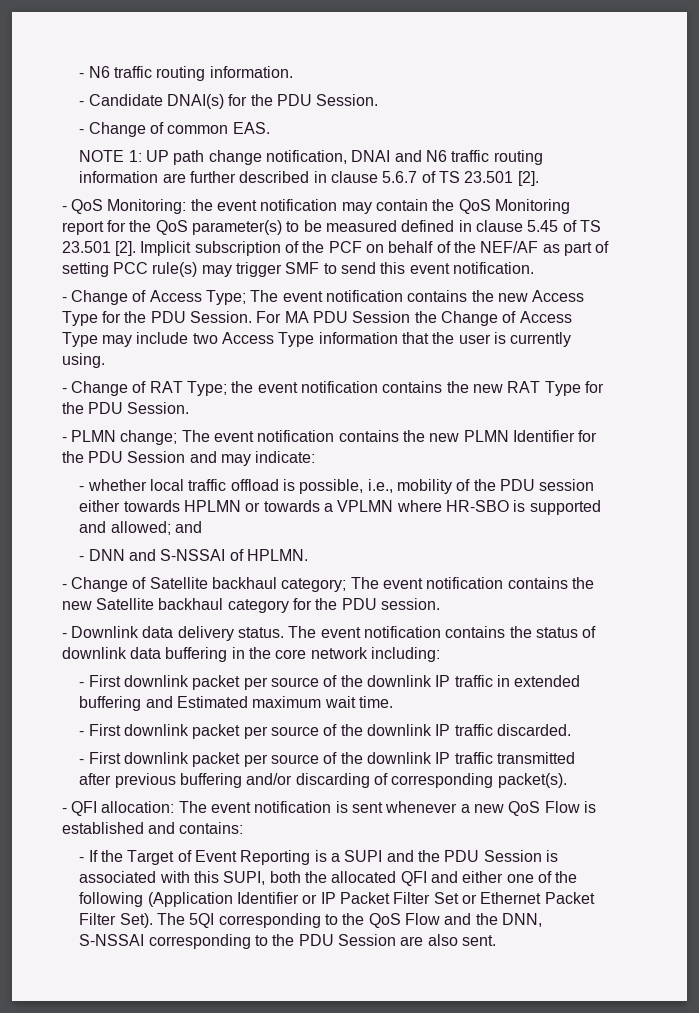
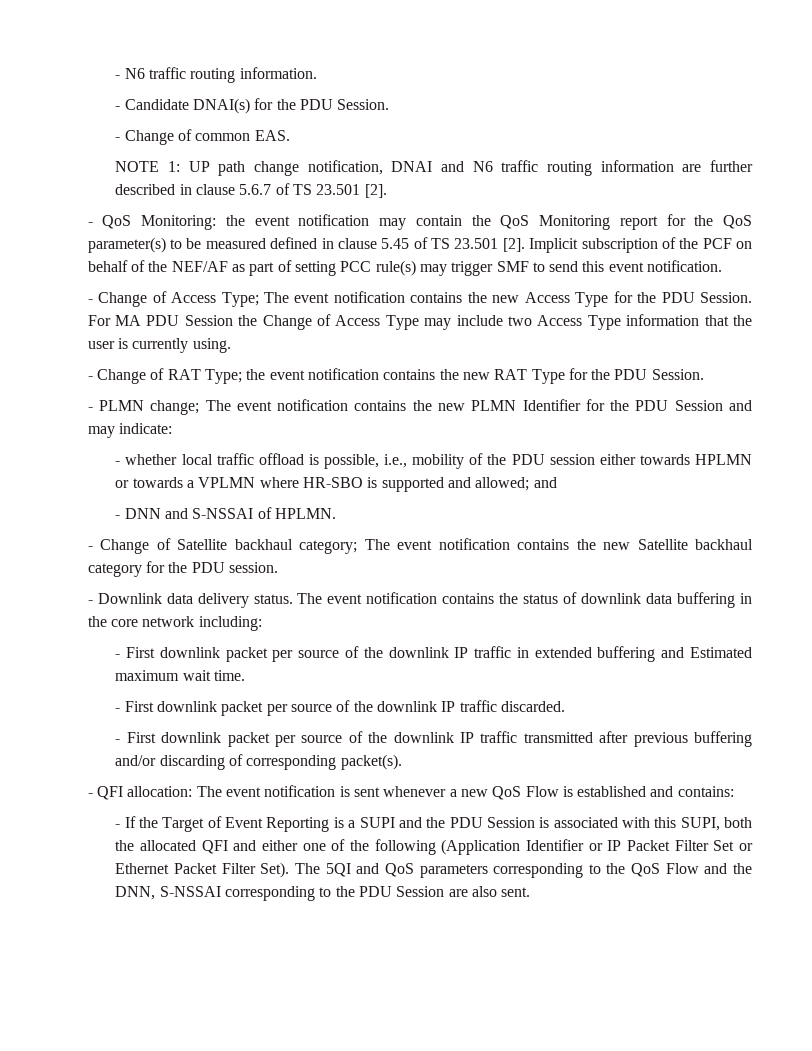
- The 5QI corresponding to the QoS Flow and the DNN, S-NSSAI corresponding to the PDU Session are also sent.
+ The 5QI and QoS parameters corresponding to the QoS Flow and the DNN, S-NSSAI corresponding to the PDU Session are also sent.

